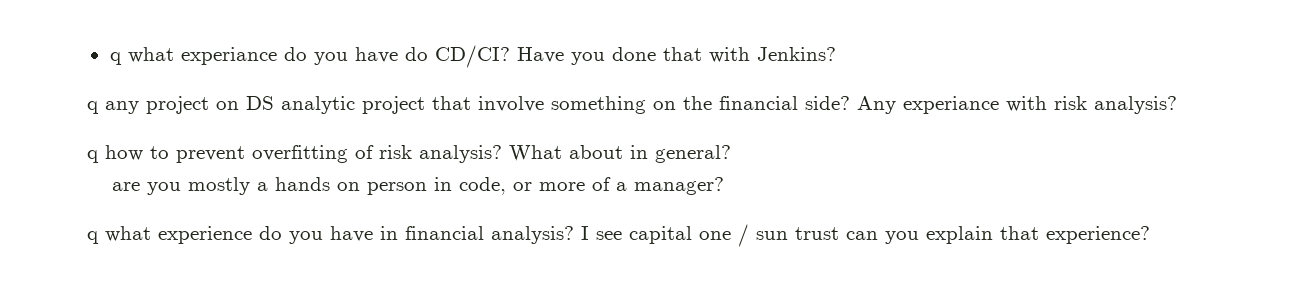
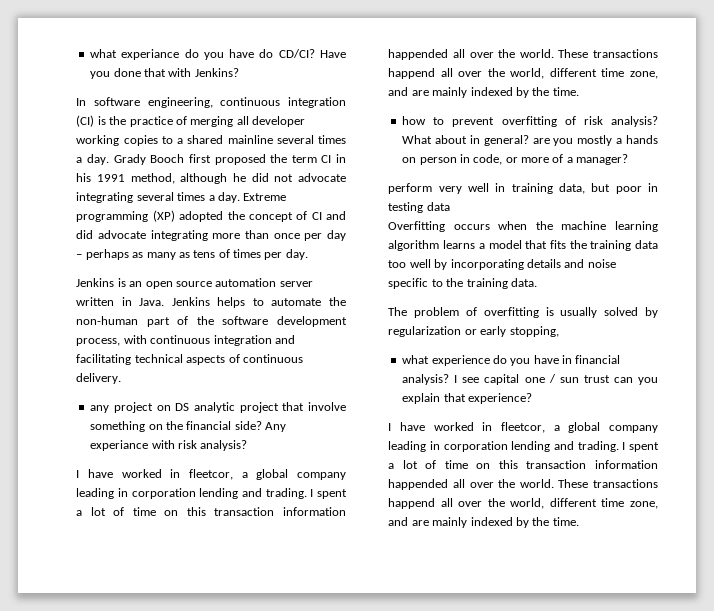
- q what experiance do you have do CD/CI?
+ what experiance do you have do CD/CI?
- q any project on DS analytic project that involve something on the financial side?
+ In software engineering, continuous integration (CI) is the practice of merging all developer working copies to a shared mainline several times a day. Grady Booch first proposed the term CI in his 1991 method, although he did not advocate integrating several times a day. Extreme programming (XP) adopted the concept of CI and did advocate integrating more than once per day – perhaps as many as tens of times per day.
+ Jenkins is an open source automation server written in Java. Jenkins helps to automate the non-human part of the software development process, with continuous integration and facilitating technical aspects of continuous delivery.
+ any project on DS analytic project that involve something on the financial side?
  Any experiance with risk analysis?
- q how to prevent overfitting of risk analysis?
+ I have worked in fleetcor, a global company leading in corporation lending and trading. I spent a lot of time on this transaction information happended all over the world. These transactions happend all over the world, different time zone, and are mainly indexed by the time.
+ how to prevent overfitting of risk analysis?
- What about in general?
- are you mostly a hands on person in code, or more of a manager?
+ What about in general? are you mostly a hands on person in code, or more of a manager?
- q what experience do you have in financial analysis?
+ perform very well in training data, but poor in testing data
+ Overfitting occurs when the machine learning algorithm learns a model that fits the training data too well by incorporating details and noise specific to the training data.
+ The problem of overfitting is usually solved by regularization or early stopping,
+ what experience do you have in financial analysis?
  I see capital one / sun trust can you explain that experience?
+ I have worked in fleetcor, a global company leading in corporation lending and trading. I spent a lot of time on this transaction information happended all over the world. These transactions happend all over the world, different time zone, and are mainly indexed by the time.

